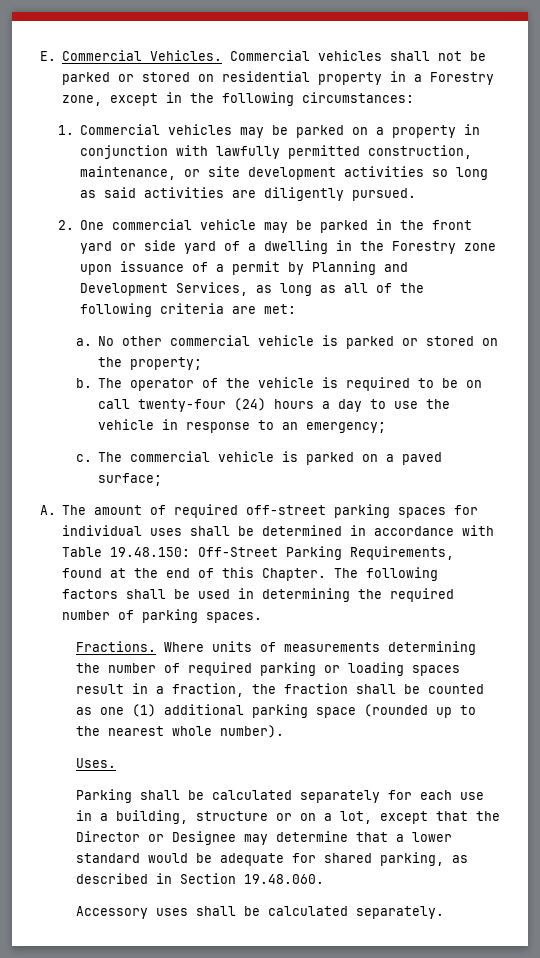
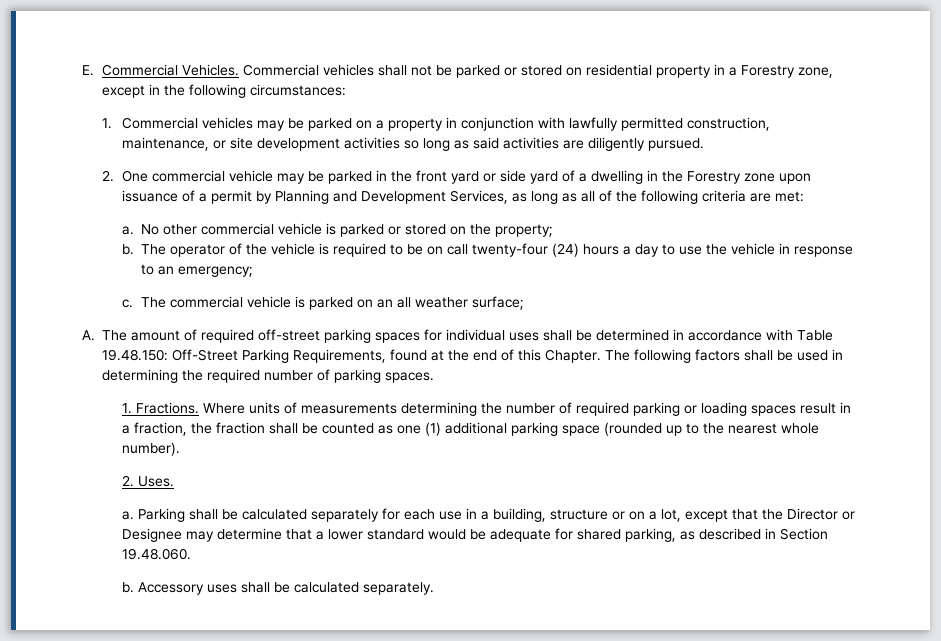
- The commercial vehicle is parked on a paved surface;
+ The commercial vehicle is parked on an all weather surface;
- Fractions.
+ 1. Fractions.
- Uses.
- Parking shall be calculated separately for each use in a building, structure or on a lot, except that the Director or Designee may determine that a lower standard would be adequate for shared parking, as described in Section 19.48.060.
- Accessory uses shall be calculated separately.
+ 2. Uses.
+ a. Parking shall be calculated separately for each use in a building, structure or on a lot, except that the Director or Designee may determine that a lower standard would be adequate for shared parking, as described in Section 19.48.060.
+ b. Accessory uses shall be calculated separately.

